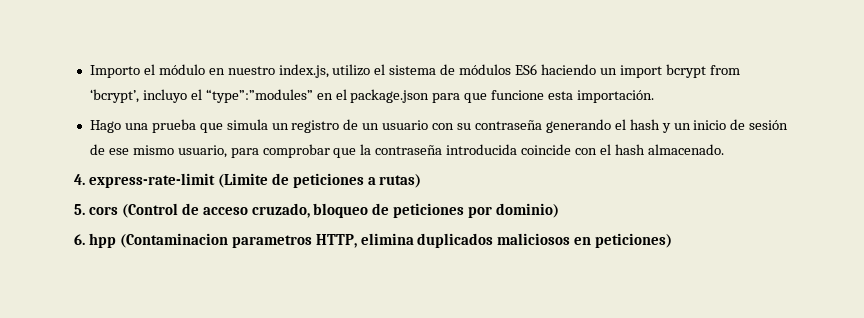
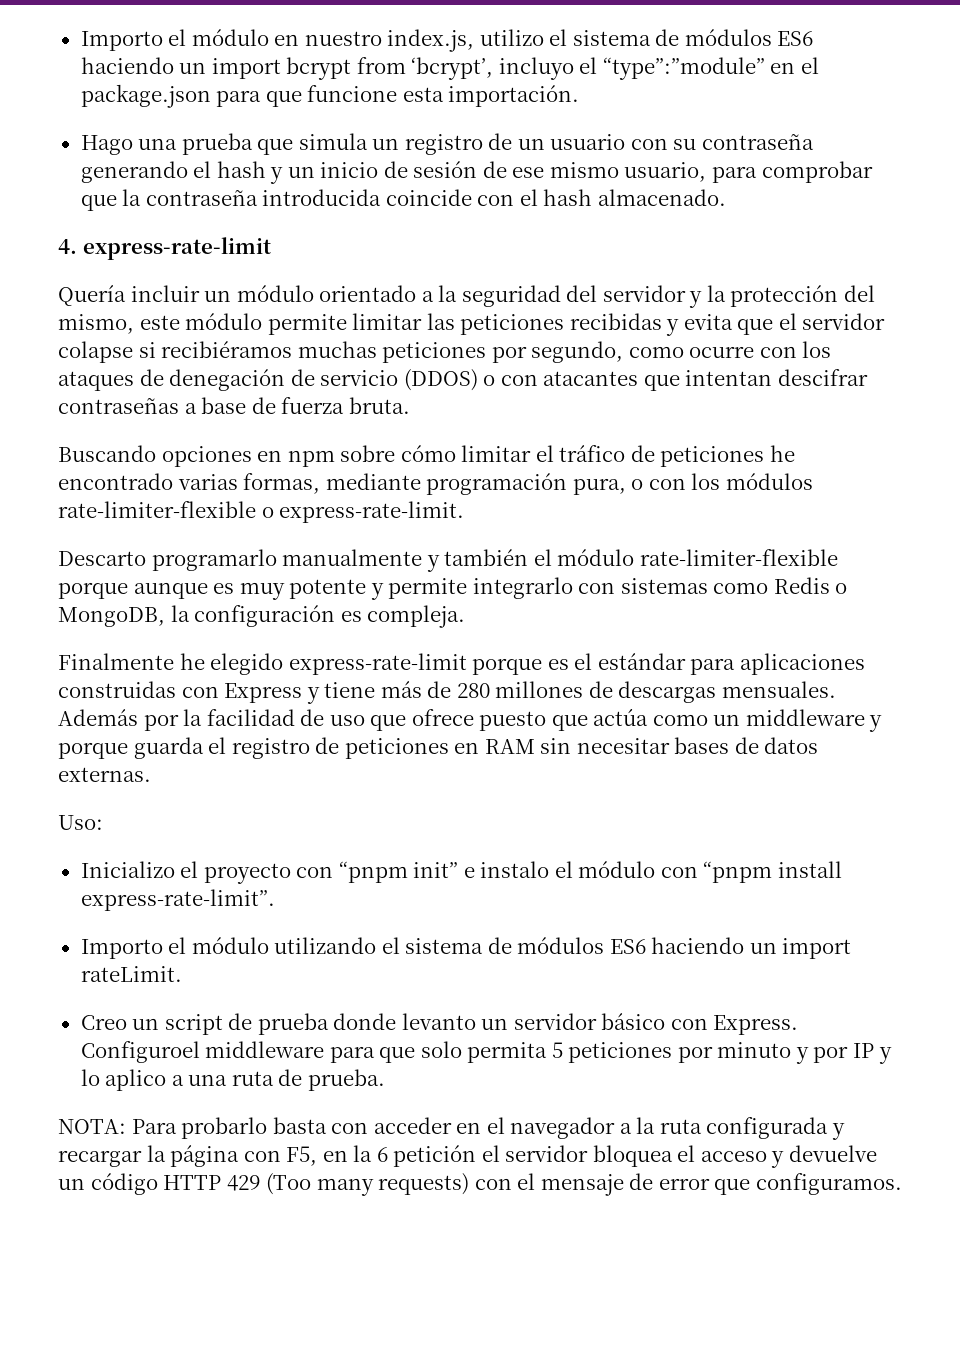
- Importo el módulo en nuestro index.js, utilizo el sistema de módulos ES6 haciendo un import bcrypt from ‘bcrypt’, incluyo el “type”:”modules” en el package.json para que funcione esta importación.
+ Importo el módulo en nuestro index.js, utilizo el sistema de módulos ES6 haciendo un import bcrypt from ‘bcrypt’, incluyo el “type”:”module” en el package.json para que funcione esta importación.
- 4. express-rate-limit (Limite de peticiones a rutas)
- 5. cors (Control de acceso cruzado, bloqueo de peticiones por dominio)
- 6. hpp (Contaminacion parametros HTTP, elimina duplicados maliciosos en peticiones)
+ 4. express-rate-limit
+ Quería incluir un módulo orientado a la seguridad del servidor y la protección del mismo, este módulo permite limitar las peticiones recibidas y evita que el servidor colapse si recibiéramos muchas peticiones por segundo, como ocurre con los ataques de denegación de servicio (DDOS) o con atacantes que intentan descifrar contraseñas a base de fuerza bruta.
+ Buscando opciones en npm sobre cómo limitar el tráfico de peticiones he encontrado varias formas, mediante programación pura, o con los módulos rate-limiter-flexible o express-rate-limit.
+ Descarto programarlo manualmente y también el módulo rate-limiter-flexible porque aunque es muy potente y permite integrarlo con sistemas como Redis o MongoDB, la configuración es compleja.
+ Finalmente he elegido express-rate-limit porque es el estándar para aplicaciones construidas con Express y tiene más de 280 millones de descargas mensuales. Además por la facilidad de uso que ofrece puesto que actúa como un middleware y porque guarda el registro de peticiones en RAM sin necesitar bases de datos externas.
+ Uso:
+ Inicializo el proyecto con “pnpm init” e instalo el módulo con “pnpm install express-rate-limit”.
+ Importo el módulo utilizando el sistema de módulos ES6 haciendo un import rateLimit.
+ Creo un script de prueba donde levanto un servidor básico con Express. Configuroel middleware para que solo permita 5 peticiones por minuto y por IP y lo aplico a una ruta de prueba.
+ NOTA: Para probarlo basta con acceder en el navegador a la ruta configurada y recargar la página con F5, en la 6 petición el servidor bloquea el acceso y devuelve un código HTTP 429 (Too many requests) con el mensaje de error que configuramos.

